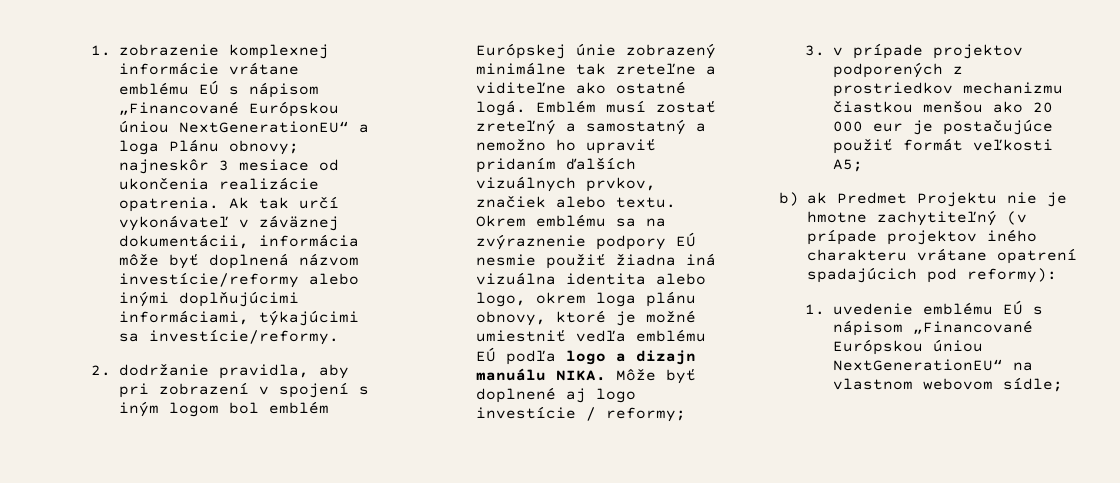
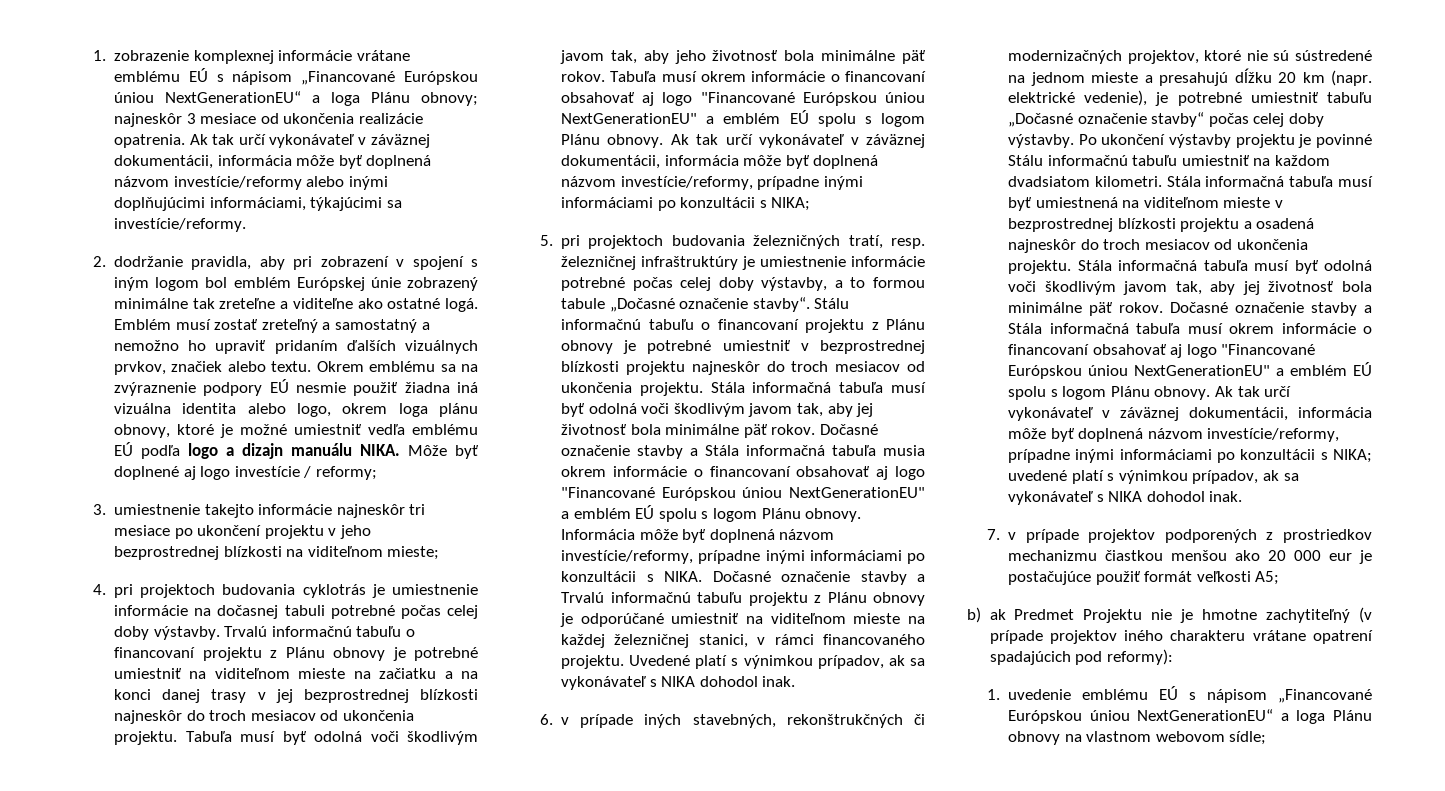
- 3. v prípade projektov podporených z prostriedkov mechanizmu čiastkou menšou ako 20 000 eur je postačujúce použiť formát veľkosti A5;
+ 3. umiestnenie takejto informácie najneskôr tri mesiace po ukončení projektu v jeho bezprostrednej blízkosti na viditeľnom mieste;
+ 4. pri projektoch budovania cyklotrás je umiestnenie informácie na dočasnej tabuli potrebné počas celej doby výstavby. Trvalú informačnú tabuľu o financovaní projektu z Plánu obnovy je potrebné umiestniť na viditeľnom mieste na začiatku a na konci danej trasy v jej bezprostrednej blízkosti najneskôr do troch mesiacov od ukončenia projektu. Tabuľa musí byť odolná voči škodlivým javom tak, aby jeho životnosť bola minimálne päť rokov. Tabuľa musí okrem informácie o financovaní obsahovať aj logo "Financované Európskou úniou NextGenerationEU" a emblém EÚ spolu s logom Plánu obnovy. Ak tak určí vykonávateľ v záväznej dokumentácii, informácia môže byť doplnená názvom investície/reformy, prípadne inými informáciami po konzultácii s NIKA;
+ 5. pri projektoch budovania železničných tratí, resp. železničnej infraštruktúry je umiestnenie informácie potrebné počas celej doby výstavby, a to formou tabule „Dočasné označenie stavby“. Stálu informačnú tabuľu o financovaní projektu z Plánu obnovy je potrebné umiestniť v bezprostrednej blízkosti projektu najneskôr do troch mesiacov od ukončenia projektu. Stála informačná tabuľa musí byť odolná voči škodlivým javom tak, aby jej životnosť bola minimálne päť rokov. Dočasné označenie stavby a Stála informačná tabuľa musia okrem informácie o financovaní obsahovať aj logo "Financované Európskou úniou NextGenerationEU" a emblém EÚ spolu s logom Plánu obnovy. Informácia môže byť doplnená názvom investície/reformy, prípadne inými informáciami po konzultácii s NIKA. Dočasné označenie stavby a Trvalú informačnú tabuľu projektu z Plánu obnovy je odporúčané umiestniť na viditeľnom mieste na každej železničnej stanici, v rámci financovaného projektu. Uvedené platí s výnimkou prípadov, ak sa vykonávateľ s NIKA dohodol inak.
+ 6. v prípade iných stavebných, rekonštrukčných či modernizačných projektov, ktoré nie sú sústredené na jednom mieste a presahujú dĺžku 20 km (napr. elektrické vedenie), je potrebné umiestniť tabuľu „Dočasné označenie stavby“ počas celej doby výstavby. Po ukončení výstavby projektu je povinné Stálu informačnú tabuľu umiestniť na každom dvadsiatom kilometri. Stála informačná tabuľa musí byť umiestnená na viditeľnom mieste v bezprostrednej blízkosti projektu a osadená najneskôr do troch mesiacov od ukončenia projektu. Stála informačná tabuľa musí byť odolná voči škodlivým javom tak, aby jej životnosť bola minimálne päť rokov. Dočasné označenie stavby a Stála informačná tabuľa musí okrem informácie o financovaní obsahovať aj logo "Financované Európskou úniou NextGenerationEU" a emblém EÚ spolu s logom Plánu obnovy. Ak tak určí vykonávateľ v záväznej dokumentácii, informácia môže byť doplnená názvom investície/reformy, prípadne inými informáciami po konzultácii s NIKA; uvedené platí s výnimkou prípadov, ak sa vykonávateľ s NIKA dohodol inak.
+ 7. v prípade projektov podporených z prostriedkov mechanizmu čiastkou menšou ako 20 000 eur je postačujúce použiť formát veľkosti A5;
- 1. uvedenie emblému EÚ s nápisom „Financované Európskou úniou NextGenerationEU“ na vlastnom webovom sídle;
+ 1. uvedenie emblému EÚ s nápisom „Financované Európskou úniou NextGenerationEU“ a loga Plánu obnovy na vlastnom webovom sídle;

